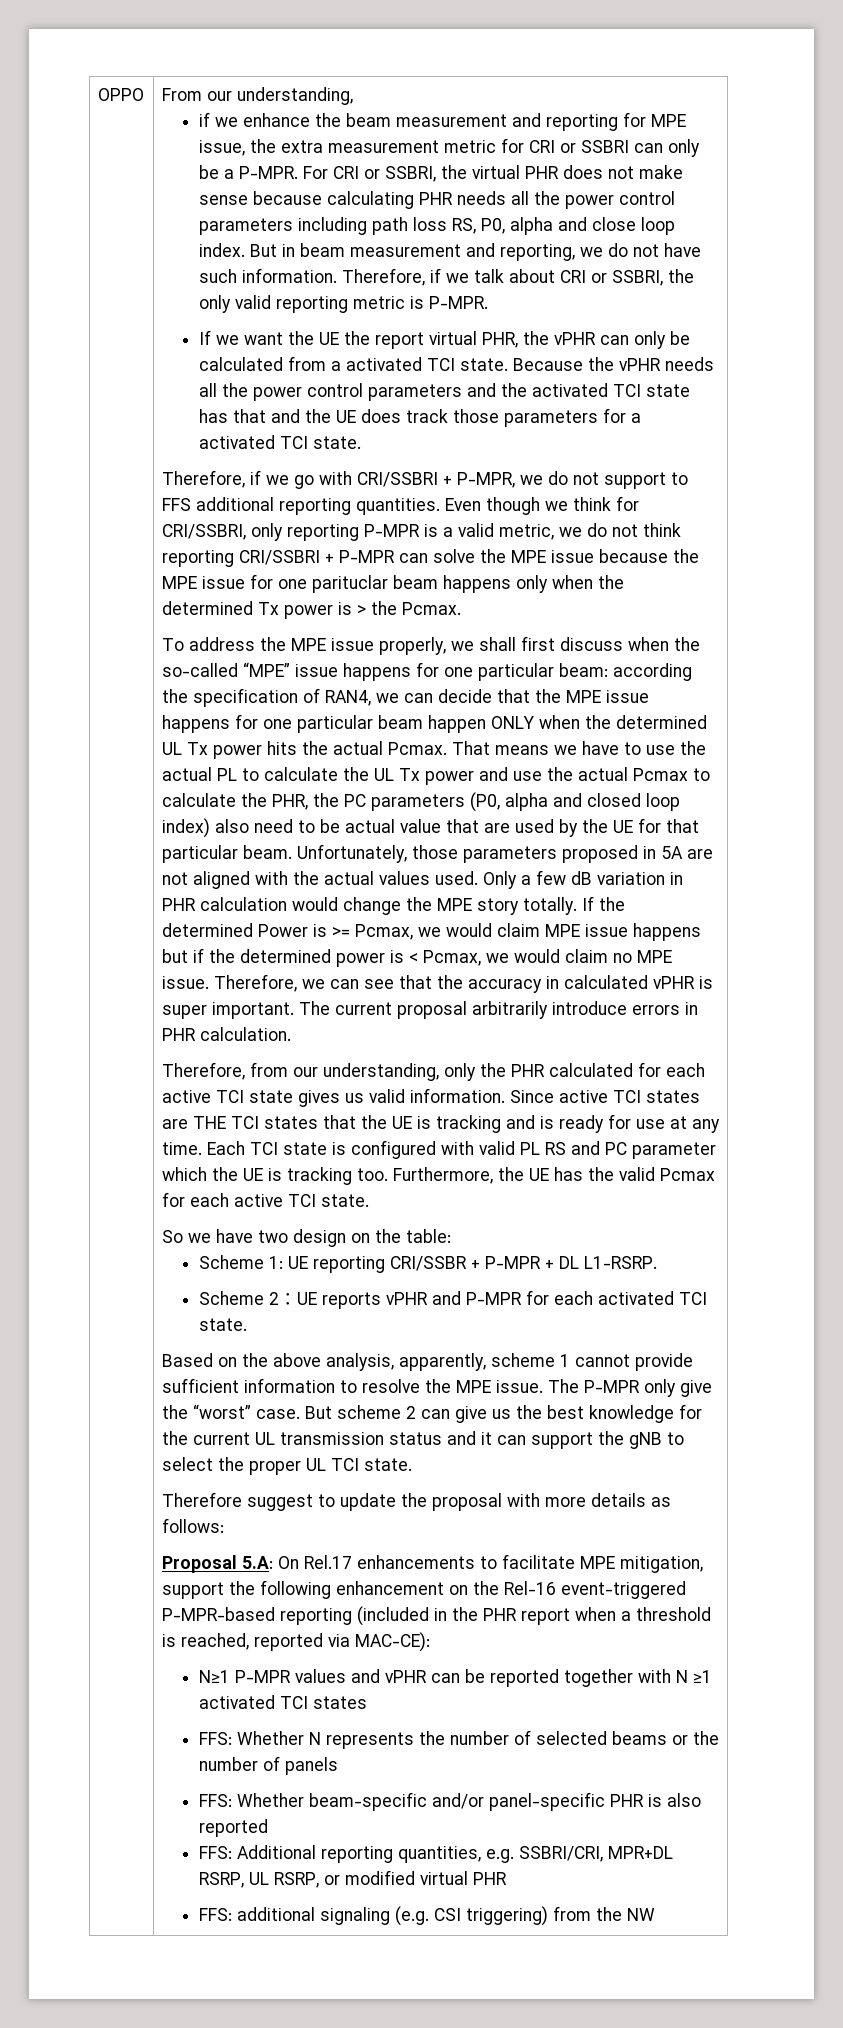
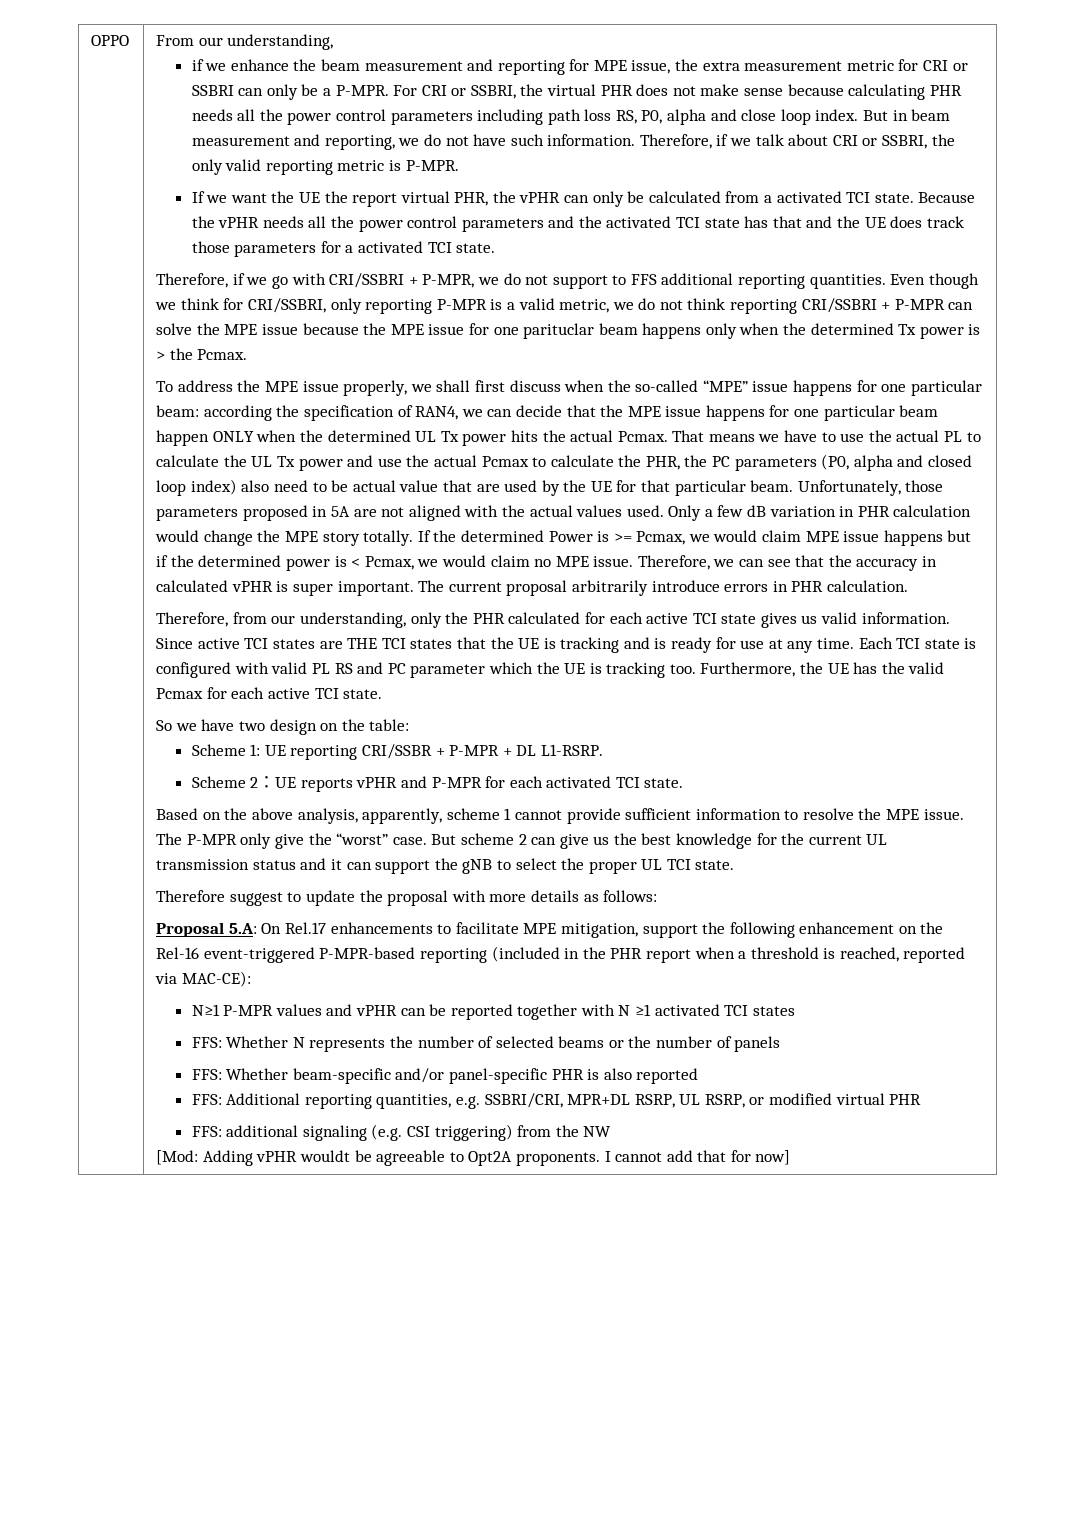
+ [Mod: Adding vPHR wouldt be agreeable to Opt2A proponents. I cannot add that for now]

